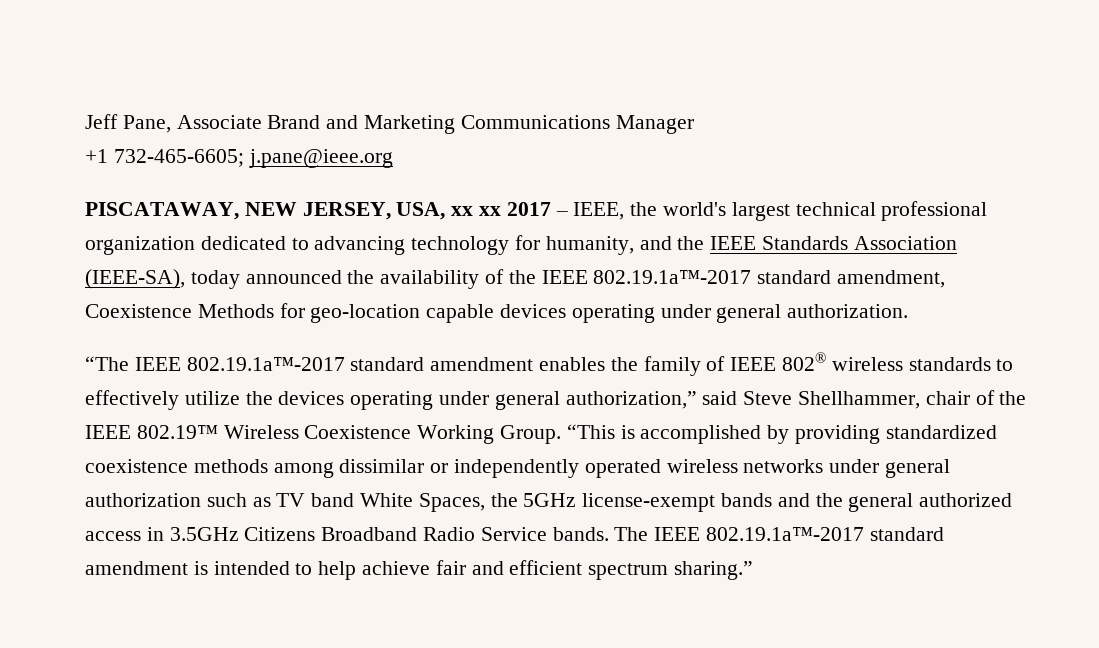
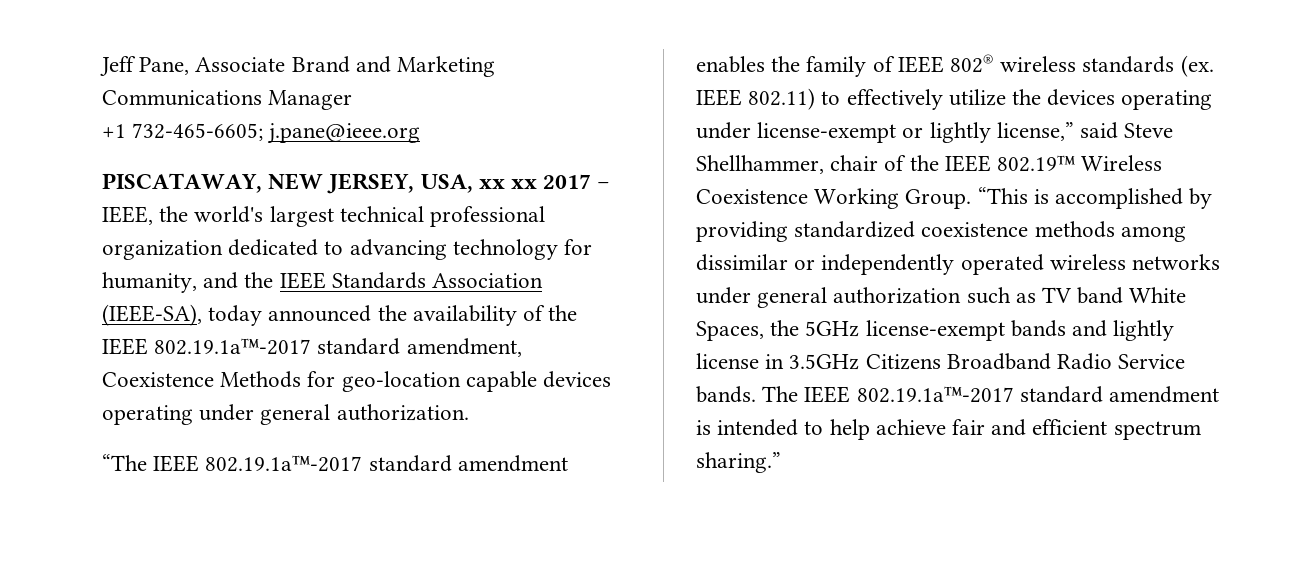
- “The IEEE 802.19.1a™-2017 standard amendment enables the family of IEEE 802® wireless standards to effectively utilize the devices operating under general authorization,” said Steve Shellhammer, chair of the IEEE 802.19™ Wireless Coexistence Working Group.
+ “The IEEE 802.19.1a™-2017 standard amendment enables the family of IEEE 802® wireless standards (ex. IEEE 802.11) to effectively utilize the devices operating under license-exempt or lightly license,” said Steve Shellhammer, chair of the IEEE 802.19™ Wireless Coexistence Working Group.
- “This is accomplished by providing standardized coexistence methods among dissimilar or independently operated wireless networks under general authorization such as TV band White Spaces, the 5GHz license-exempt bands and the general authorized access in 3.5GHz Citizens Broadband Radio Service bands.
+ “This is accomplished by providing standardized coexistence methods among dissimilar or independently operated wireless networks under general authorization such as TV band White Spaces, the 5GHz license-exempt bands and lightly license in 3.5GHz Citizens Broadband Radio Service bands.

